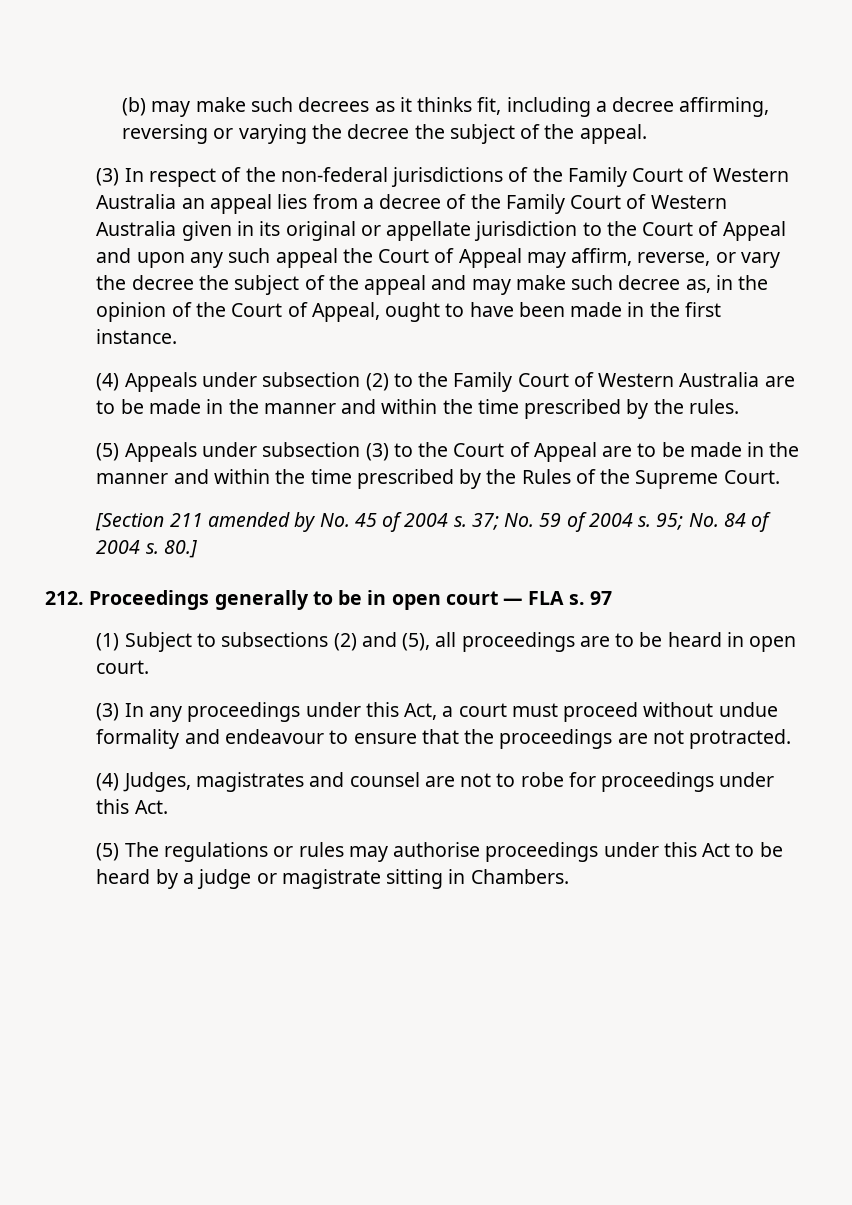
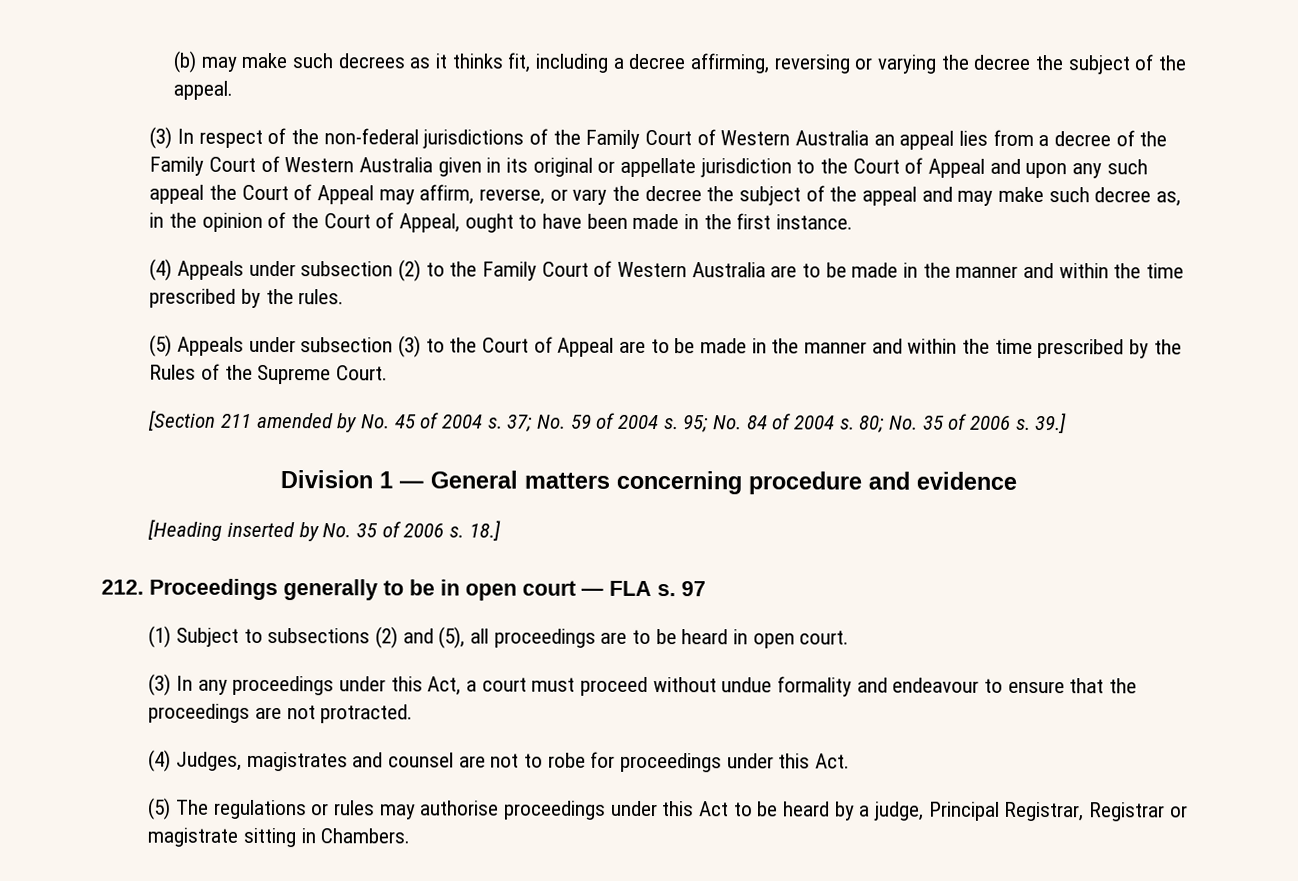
- 80.]
+ 80; No. 35 of 2006 s. 39.]
+ Division 1 — General matters concerning procedure and evidence
+ [Heading inserted by No. 35 of 2006 s. 18.]
- (5) The regulations or rules may authorise proceedings under this Act to be heard by a judge or magistrate sitting in Chambers.
+ (5) The regulations or rules may authorise proceedings under this Act to be heard by a judge, Principal Registrar, Registrar or magistrate sitting in Chambers.

